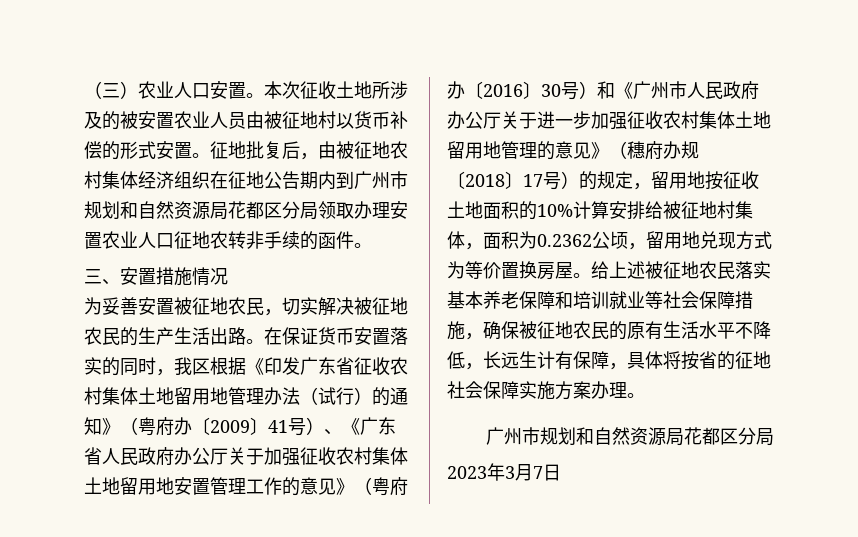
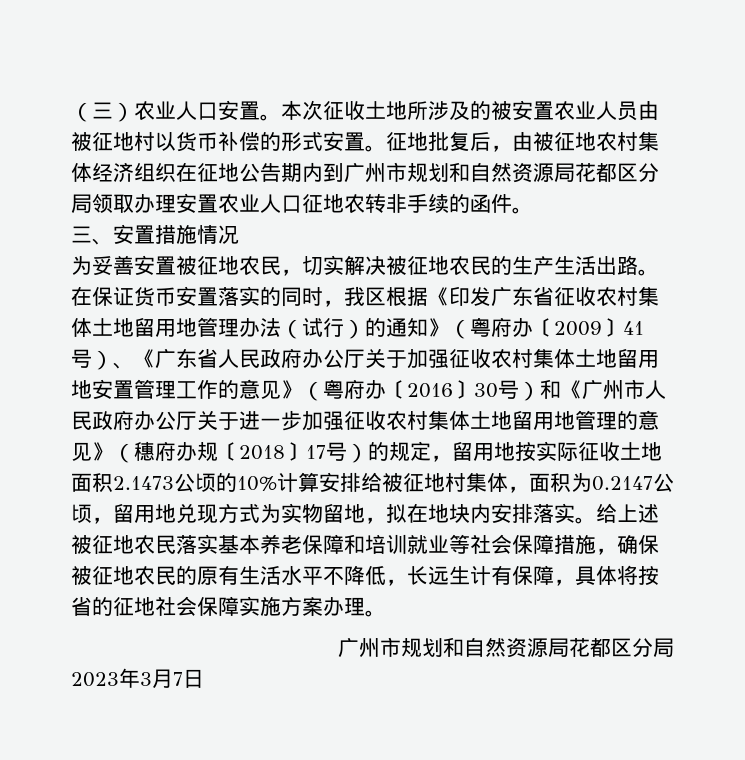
- 在保证货币安置落实的同时，我区根据《印发广东省征收农村集体土地留用地管理办法（试行）的通知》（粤府办〔2009〕41号）、《广东省人民政府办公厅关于加强征收农村集体土地留用地安置管理工作的意见》（粤府办〔2016〕30号）和《广州市人民政府办公厅关于进一步加强征收农村集体土地留用地管理的意见》（穗府办规〔2018〕17号）的规定，留用地按征收土地面积的10%计算安排给被征地村集体，面积为0.2362公顷，留用地兑现方式为等价置换房屋。
+ 在保证货币安置落实的同时，我区根据《印发广东省征收农村集体土地留用地管理办法（试行）的通知》（粤府办〔2009〕41号）、《广东省人民政府办公厅关于加强征收农村集体土地留用地安置管理工作的意见》（粤府办〔2016〕30号）和《广州市人民政府办公厅关于进一步加强征收农村集体土地留用地管理的意见》（穗府办规〔2018〕17号）的规定，留用地按实际征收土地面积2.1473公顷的10%计算安排给被征地村集体，面积为0.2147公顷，留用地兑现方式为实物留地，拟在地块内安排落实。

